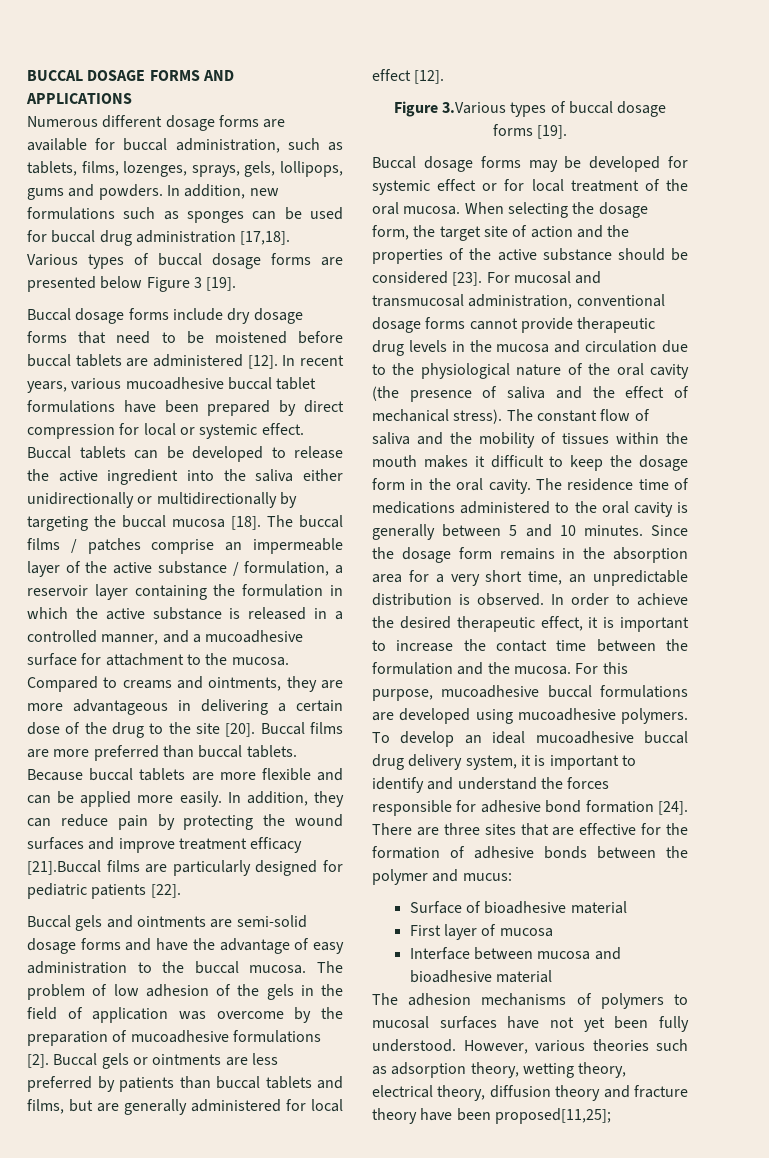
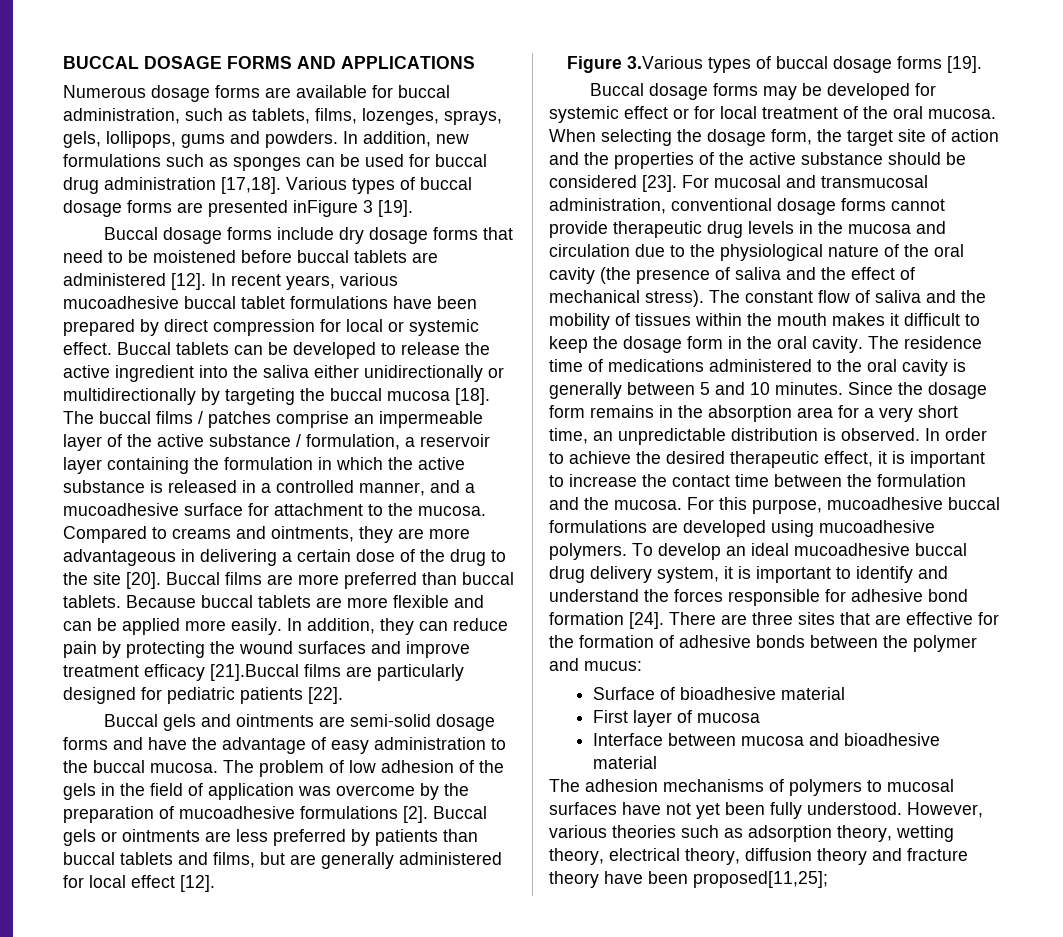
- Numerous different dosage forms are available for buccal administration, such as tablets, films, lozenges, sprays, gels, lollipops, gums and powders.
+ Numerous dosage forms are available for buccal administration, such as tablets, films, lozenges, sprays, gels, lollipops, gums and powders.
- Various types of buccal dosage forms are presented below Figure 3 [19].
+ Various types of buccal dosage forms are presented inFigure 3 [19].

